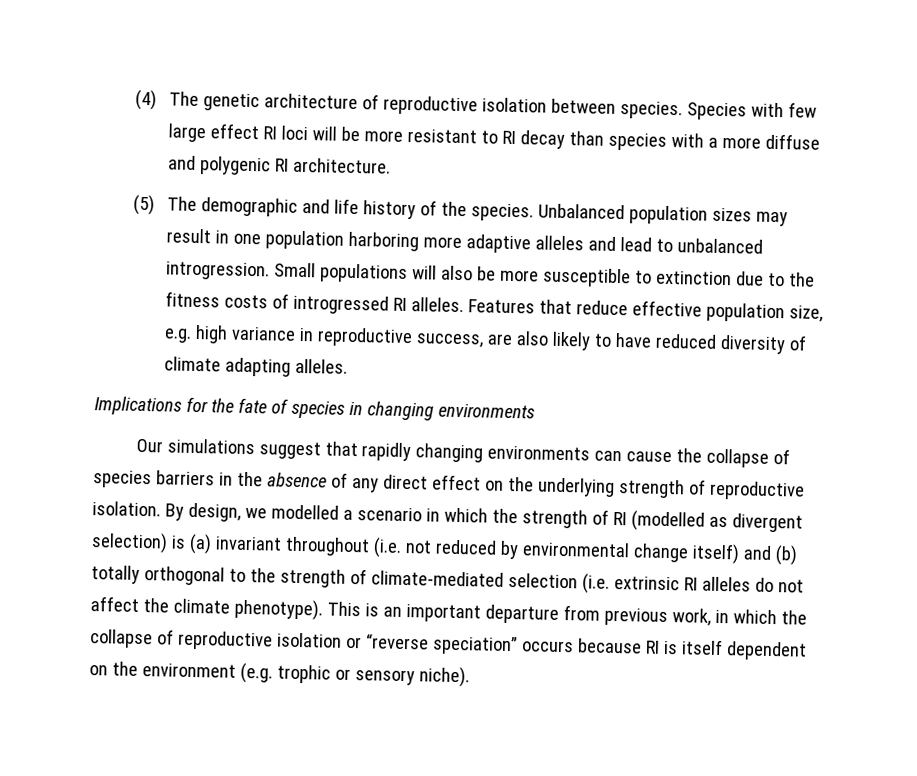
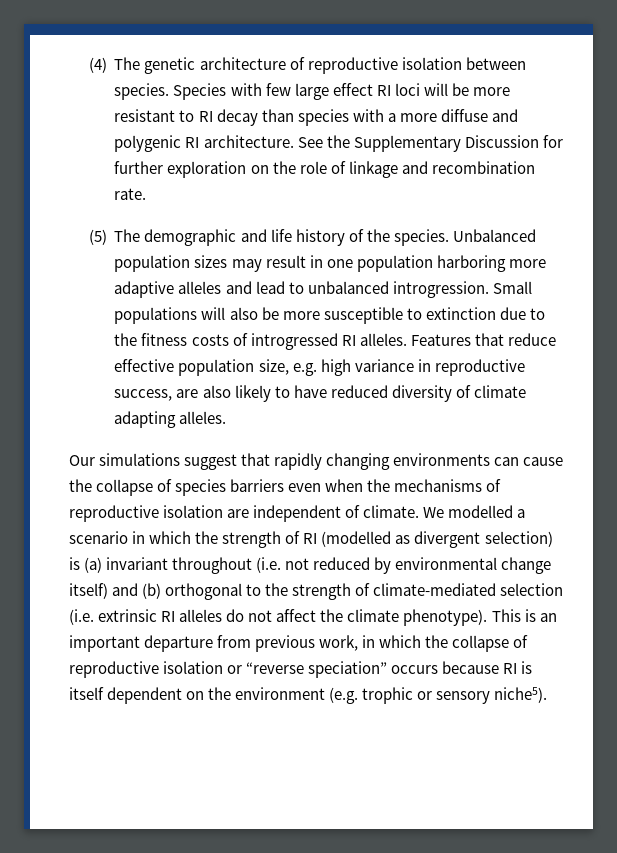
+ See the Supplementary Discussion for further exploration on the role of linkage and recombination rate.
- Implications for the fate of species in changing environments
- Our simulations suggest that rapidly changing environments can cause the collapse of species barriers in the absence of any direct effect on the underlying strength of reproductive isolation. By design, we modelled a scenario in which the strength of RI (modelled as divergent selection) is (a) invariant throughout (i.e. not reduced by environmental change itself) and (b) totally orthogonal to the strength of climate-mediated selection (i.e. extrinsic RI alleles do not affect the climate phenotype).
+ Our simulations suggest that rapidly changing environments can cause the collapse of species barriers even when the mechanisms of reproductive isolation are independent of climate. We modelled a scenario in which the strength of RI (modelled as divergent selection) is (a) invariant throughout (i.e. not reduced by environmental change itself) and (b) orthogonal to the strength of climate-mediated selection (i.e. extrinsic RI alleles do not affect the climate phenotype).
- This is an important departure from previous work, in which the collapse of reproductive isolation or “reverse speciation” occurs because RI is itself dependent on the environment (e.g. trophic or sensory niche).
+ This is an important departure from previous work, in which the collapse of reproductive isolation or “reverse speciation” occurs because RI is itself dependent on the environment (e.g. trophic or sensory niche5).

